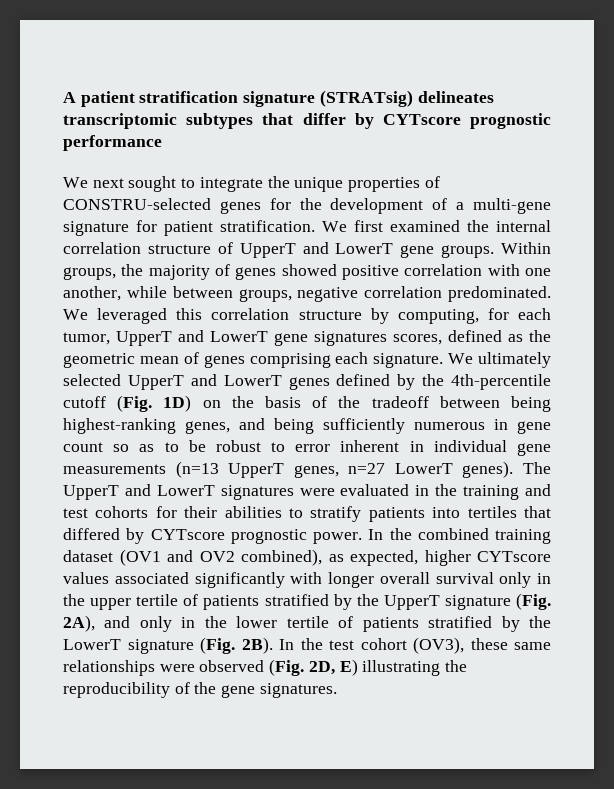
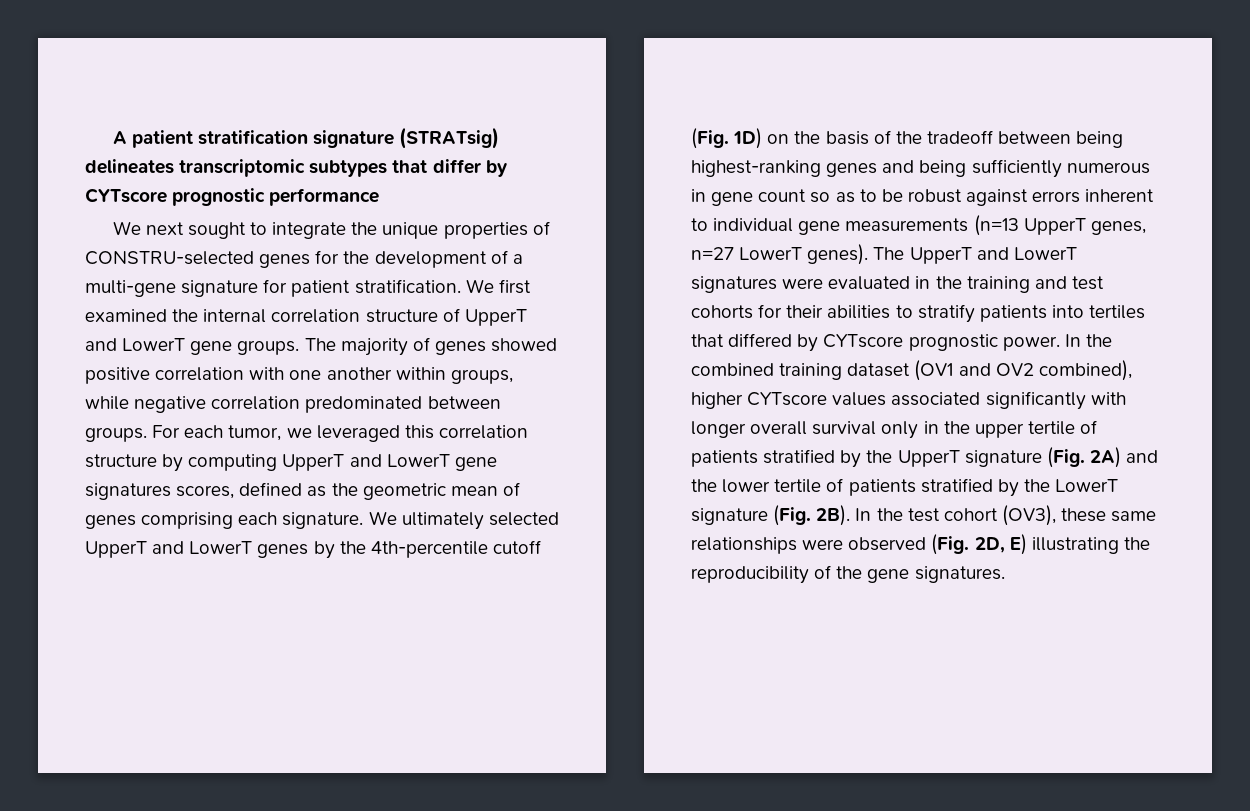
- Within groups, the majority of genes showed positive correlation with one another, while between groups, negative correlation predominated. We leveraged this correlation structure by computing, for each tumor, UpperT and LowerT gene signatures scores, defined as the geometric mean of genes comprising each signature.
+ The majority of genes showed positive correlation with one another within groups, while negative correlation predominated between groups. For each tumor, we leveraged this correlation structure by computing UpperT and LowerT gene signatures scores, defined as the geometric mean of genes comprising each signature.
- We ultimately selected UpperT and LowerT genes defined by the 4th-percentile cutoff (Fig. 1D) on the basis of the tradeoff between being highest-ranking genes, and being sufficiently numerous in gene count so as to be robust to error inherent in individual gene measurements (n=13 UpperT genes, n=27 LowerT genes).
+ We ultimately selected UpperT and LowerT genes by the 4th-percentile cutoff (Fig. 1D) on the basis of the tradeoff between being highest-ranking genes and being sufficiently numerous in gene count so as to be robust against errors inherent to individual gene measurements (n=13 UpperT genes, n=27 LowerT genes).
- In the combined training dataset (OV1 and OV2 combined), as expected, higher CYTscore values associated significantly with longer overall survival only in the upper tertile of patients stratified by the UpperT signature (Fig. 2A), and only in the lower tertile of patients stratified by the LowerT signature (Fig. 2B).
+ In the combined training dataset (OV1 and OV2 combined), higher CYTscore values associated significantly with longer overall survival only in the upper tertile of patients stratified by the UpperT signature (Fig. 2A) and the lower tertile of patients stratified by the LowerT signature (Fig. 2B).

